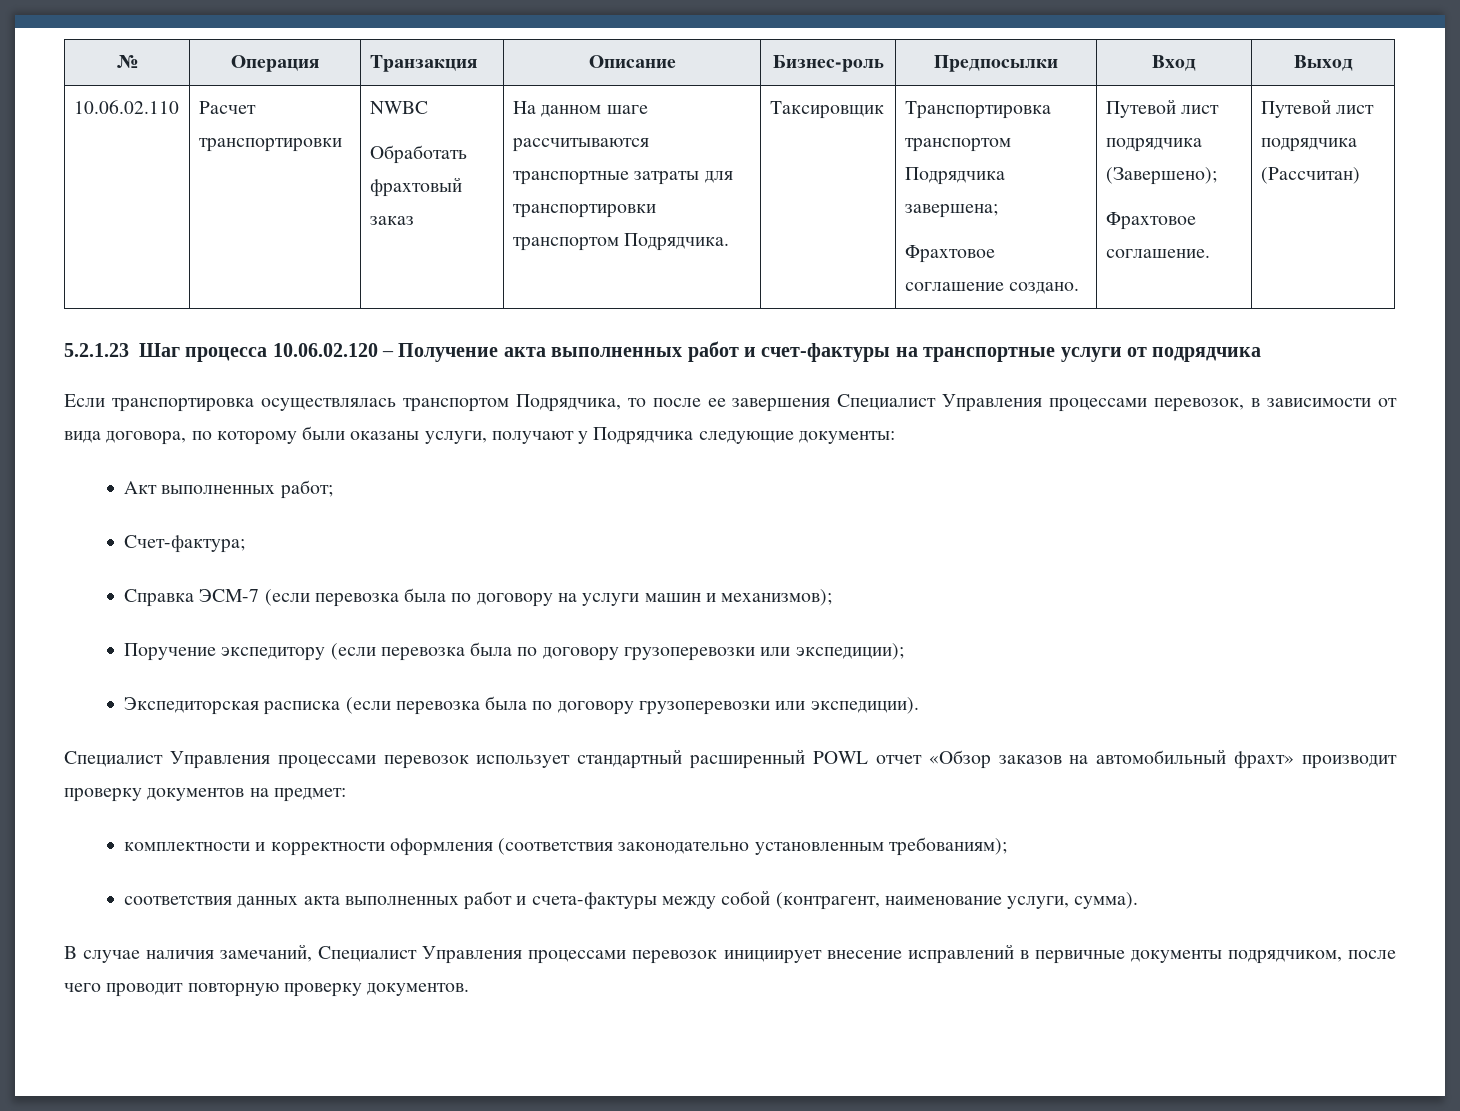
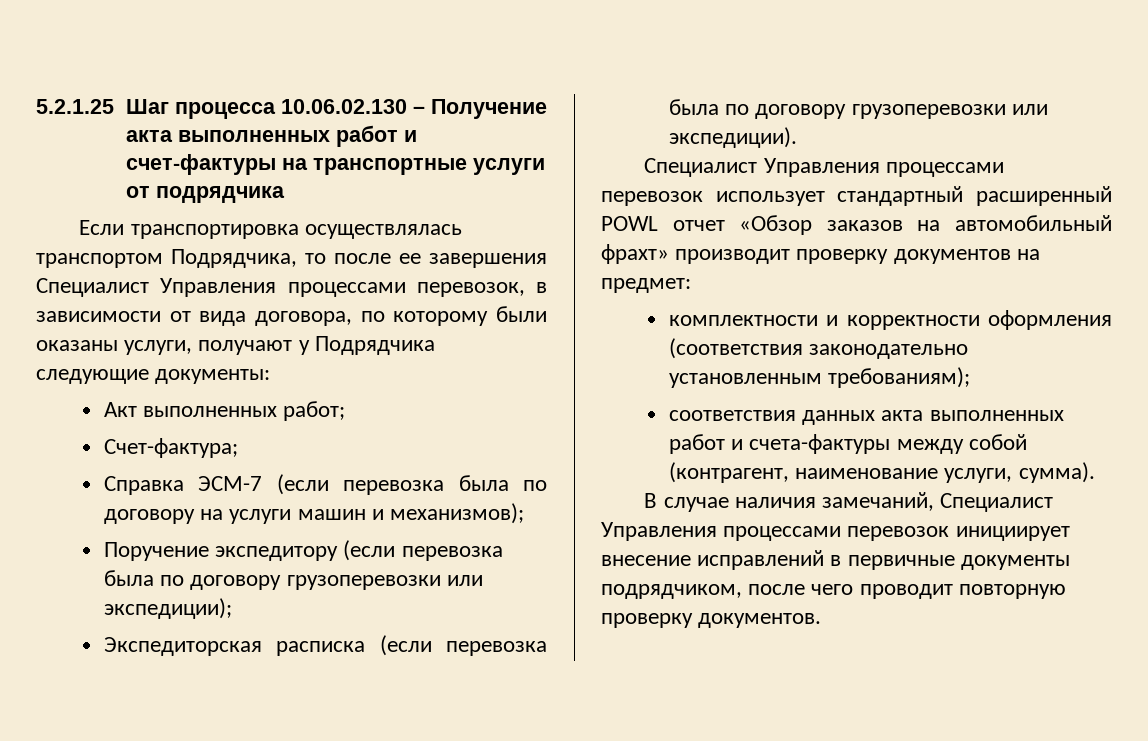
- № | Операция | Транзакция | Описание | Бизнес-роль | Предпосылки | Вход | Выход
- 10.06.02.110 | Расчет транспортировки | NWBC
- Обработать фрахтовый заказ | На данном шаге рассчитываются транспортные затраты для транспортировки транспортом Подрядчика. | Таксировщик | Транспортировка транспортом Подрядчика завершена;
- Фрахтовое соглашение создано. | Путевой лист подрядчика (Завершено);
- Фрахтовое соглашение. | Путевой лист подрядчика (Рассчитан)
- 5.2.1.23 Шаг процесса 10.06.02.120 – Получение акта выполненных работ и счет-фактуры на транспортные услуги от подрядчика
+ 5.2.1.25 Шаг процесса 10.06.02.130 – Получение акта выполненных работ и счет-фактуры на транспортные услуги от подрядчика

